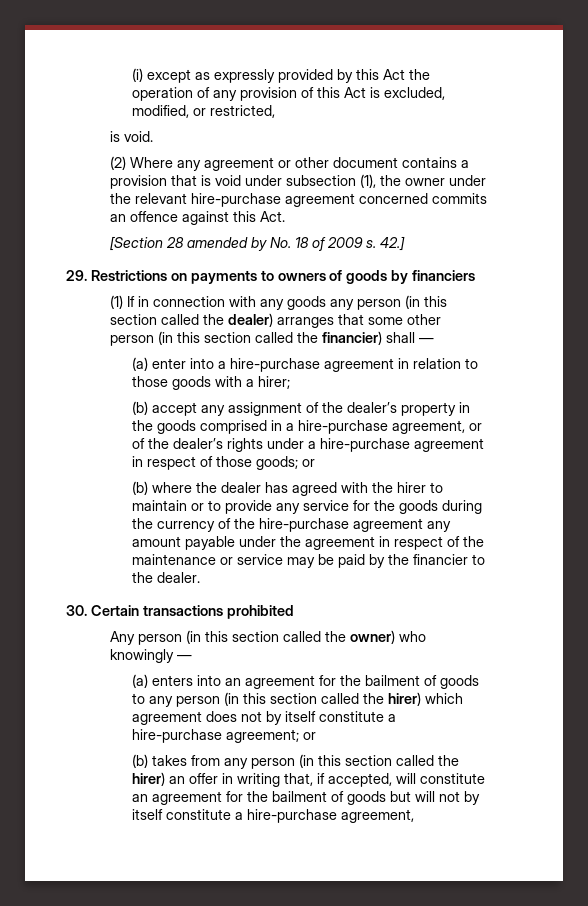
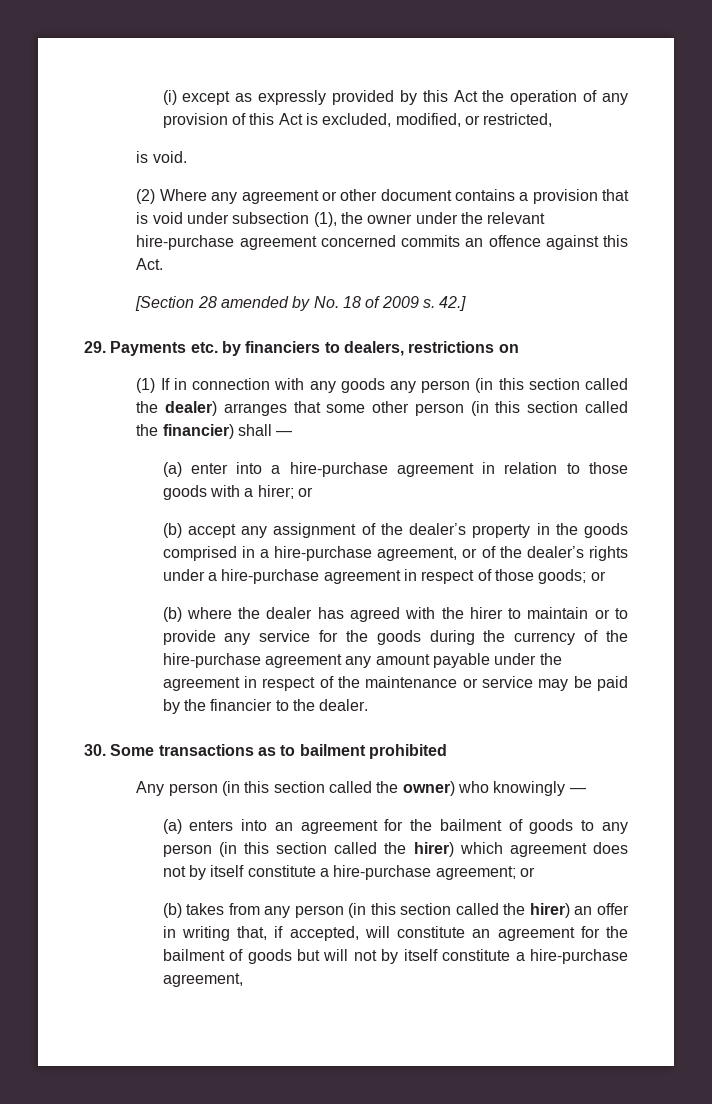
- 29. Restrictions on payments to owners of goods by financiers
+ 29. Payments etc. by financiers to dealers, restrictions on
- (a) enter into a hire-purchase agreement in relation to those goods with a hirer;
+ (a) enter into a hire-purchase agreement in relation to those goods with a hirer; or
- 30. Certain transactions prohibited
+ 30. Some transactions as to bailment prohibited

